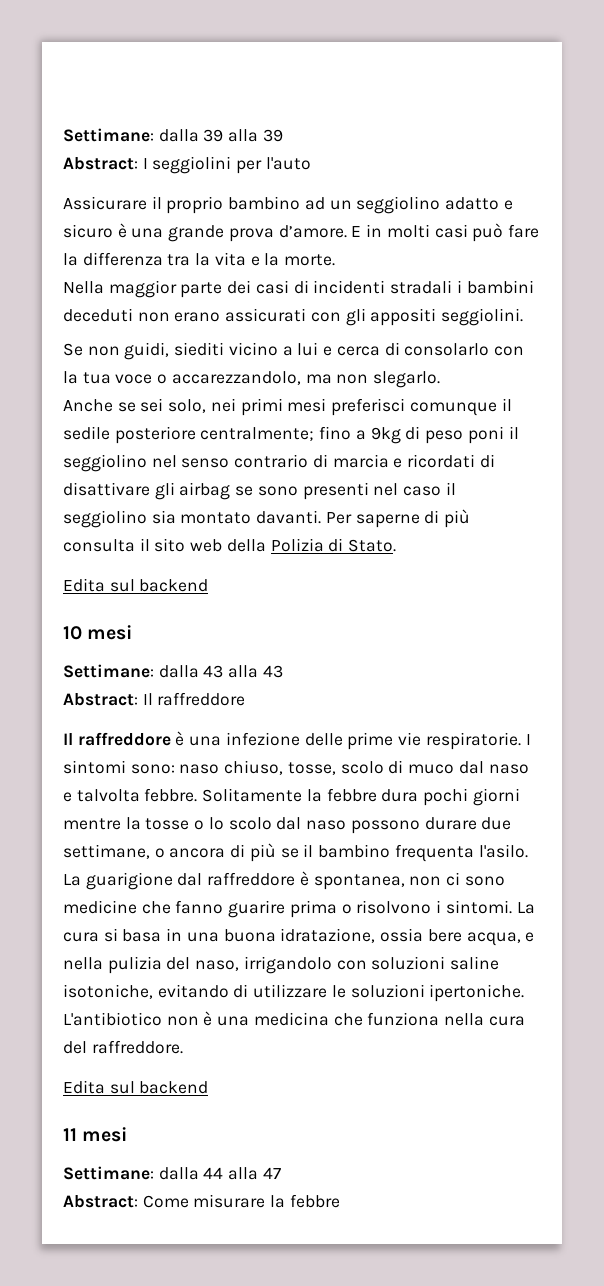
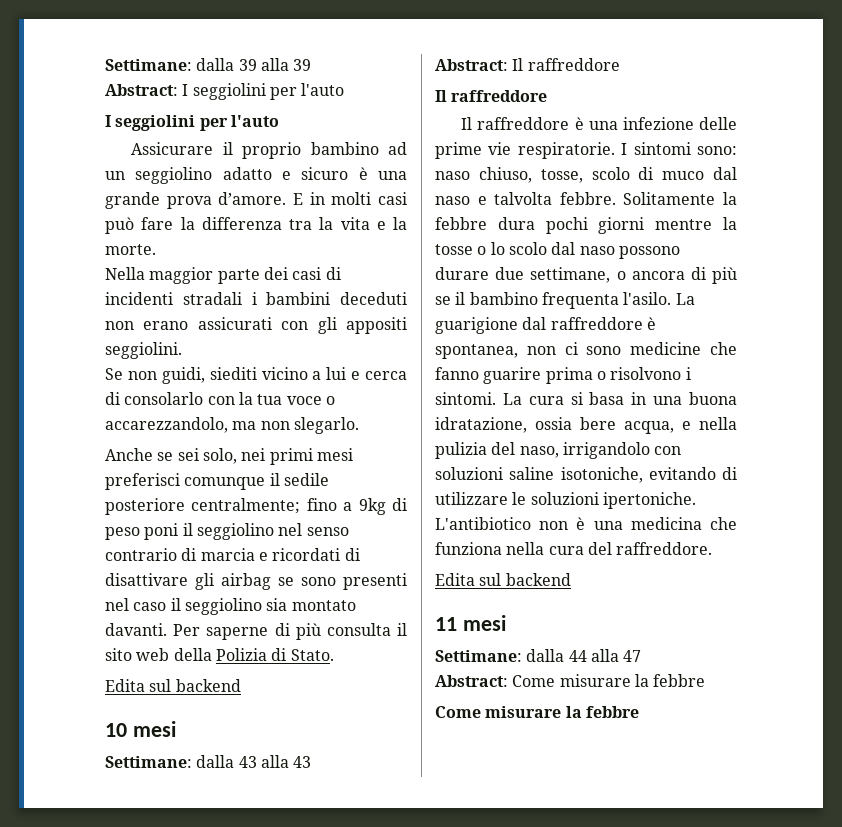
  Abstract: I seggiolini per l'auto
+ I seggiolini per l'auto
  Abstract: Il raffreddore
+ Il raffreddore
  Abstract: Come misurare la febbre
+ Come misurare la febbre

